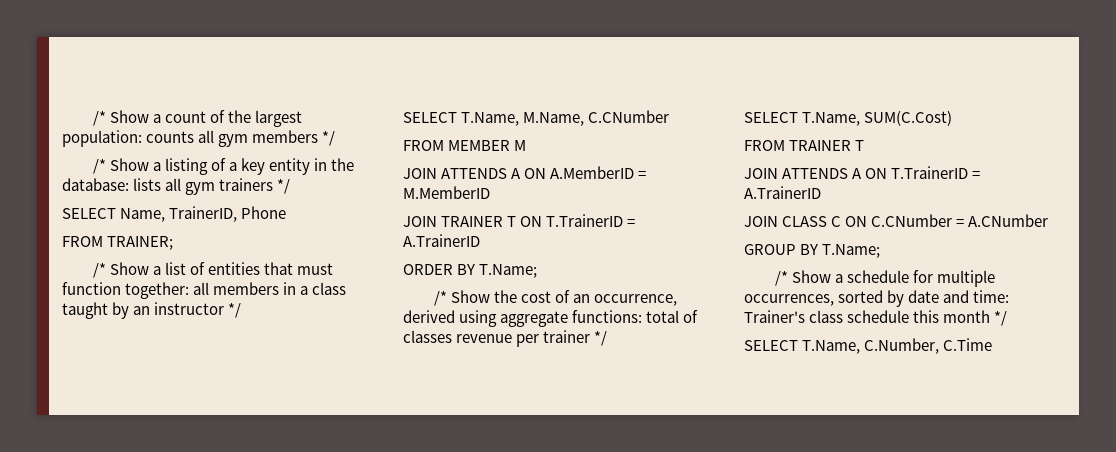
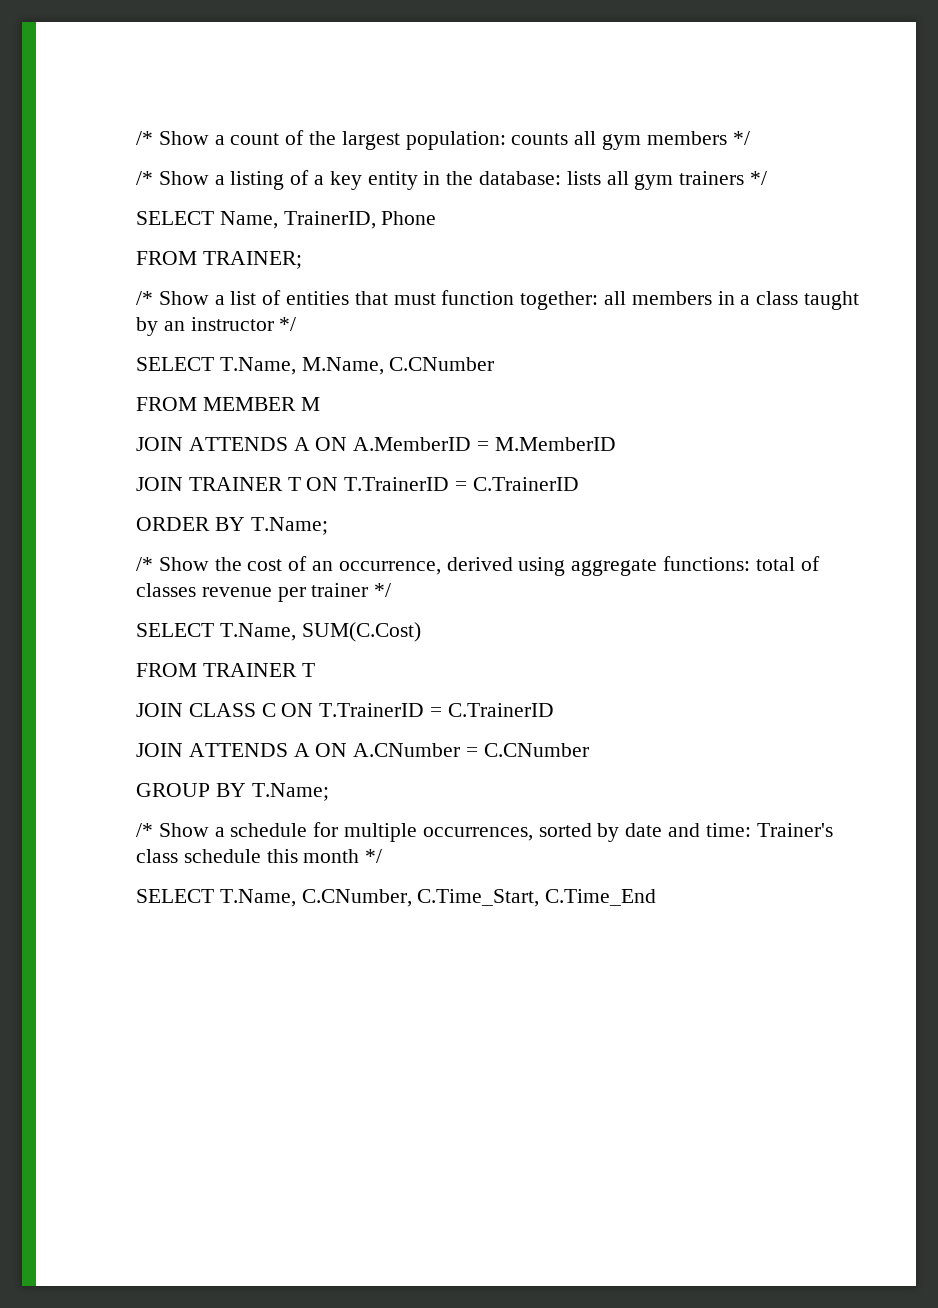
- JOIN TRAINER T ON T.TrainerID = A.TrainerID
+ JOIN TRAINER T ON T.TrainerID = C.TrainerID
- JOIN ATTENDS A ON T.TrainerID = A.TrainerID
- JOIN CLASS C ON C.CNumber = A.CNumber
+ JOIN CLASS C ON T.TrainerID = C.TrainerID
+ JOIN ATTENDS A ON A.CNumber = C.CNumber
- SELECT T.Name, C.Number, C.Time
+ SELECT T.Name, C.CNumber, C.Time_Start, C.Time_End

